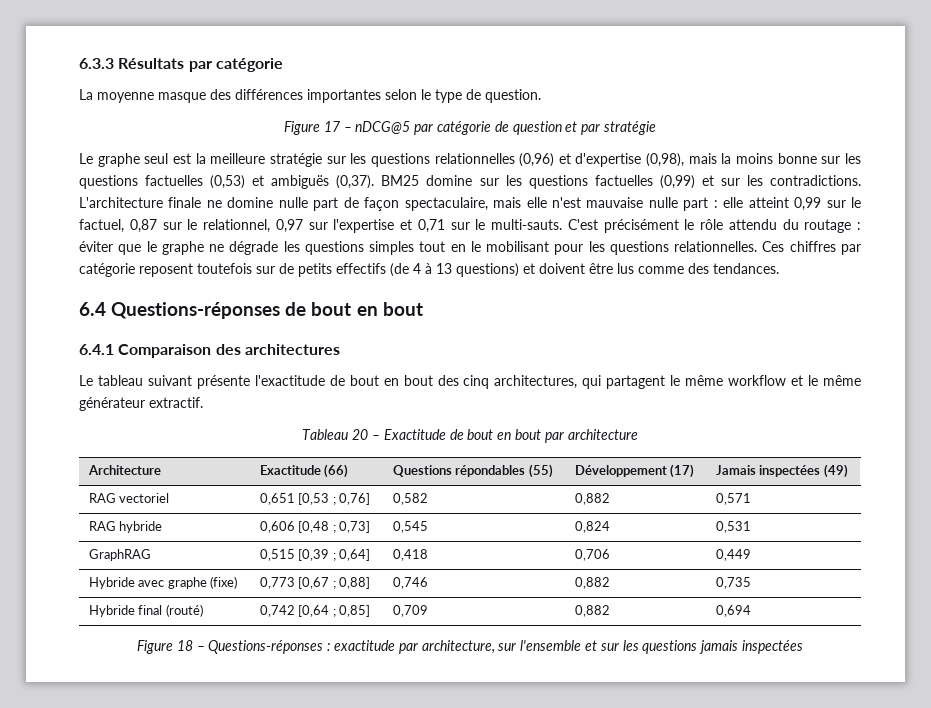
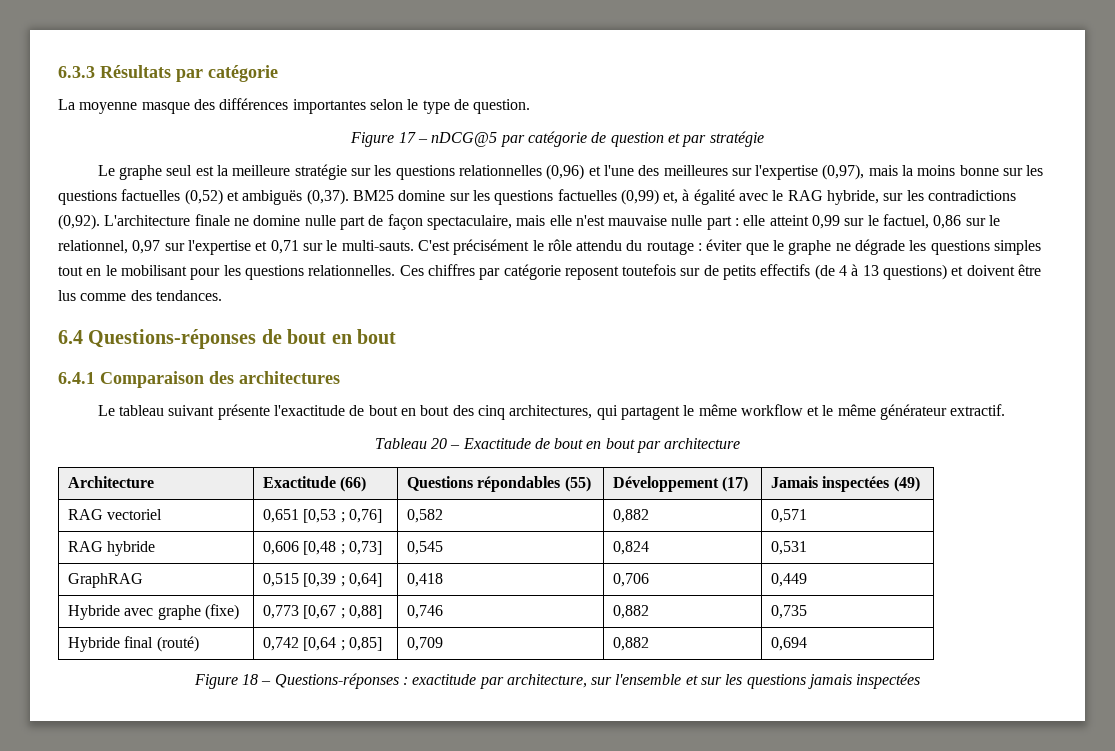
- Le graphe seul est la meilleure stratégie sur les questions relationnelles (0,96) et d'expertise (0,98), mais la moins bonne sur les questions factuelles (0,53) et ambiguës (0,37).
+ Le graphe seul est la meilleure stratégie sur les questions relationnelles (0,96) et l'une des meilleures sur l'expertise (0,97), mais la moins bonne sur les questions factuelles (0,52) et ambiguës (0,37).
- BM25 domine sur les questions factuelles (0,99) et sur les contradictions.
+ BM25 domine sur les questions factuelles (0,99) et, à égalité avec le RAG hybride, sur les contradictions (0,92).
- L'architecture finale ne domine nulle part de façon spectaculaire, mais elle n'est mauvaise nulle part : elle atteint 0,99 sur le factuel, 0,87 sur le relationnel, 0,97 sur l'expertise et 0,71 sur le multi-sauts.
+ L'architecture finale ne domine nulle part de façon spectaculaire, mais elle n'est mauvaise nulle part : elle atteint 0,99 sur le factuel, 0,86 sur le relationnel, 0,97 sur l'expertise et 0,71 sur le multi-sauts.

